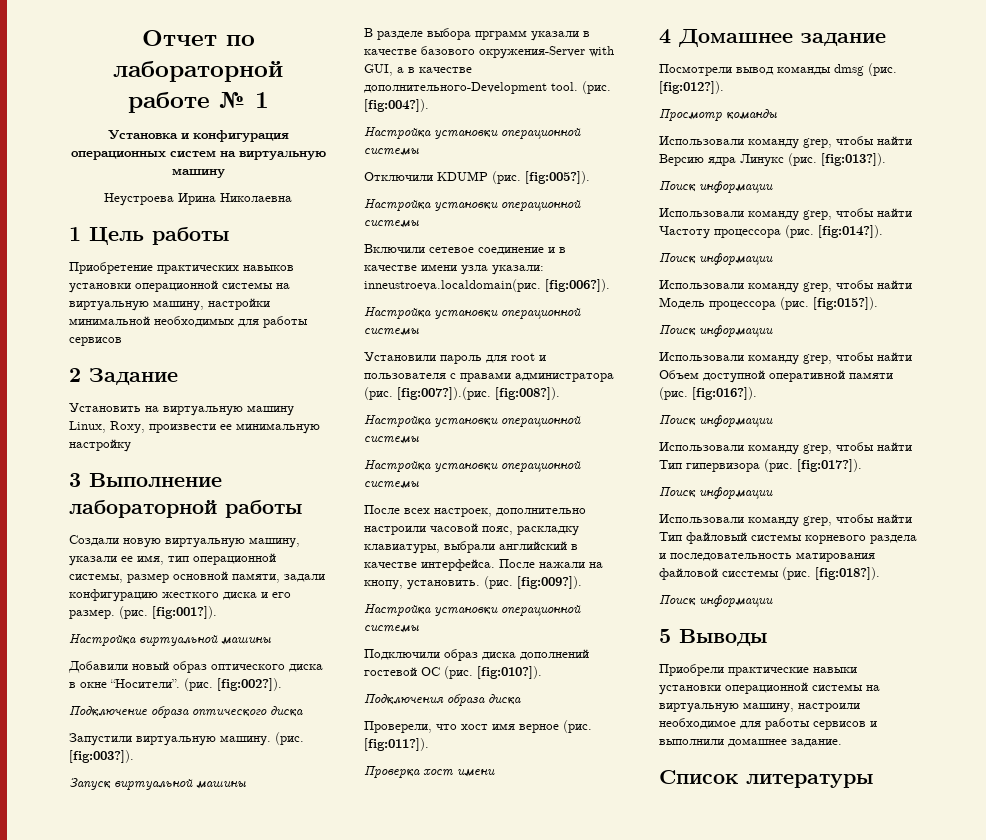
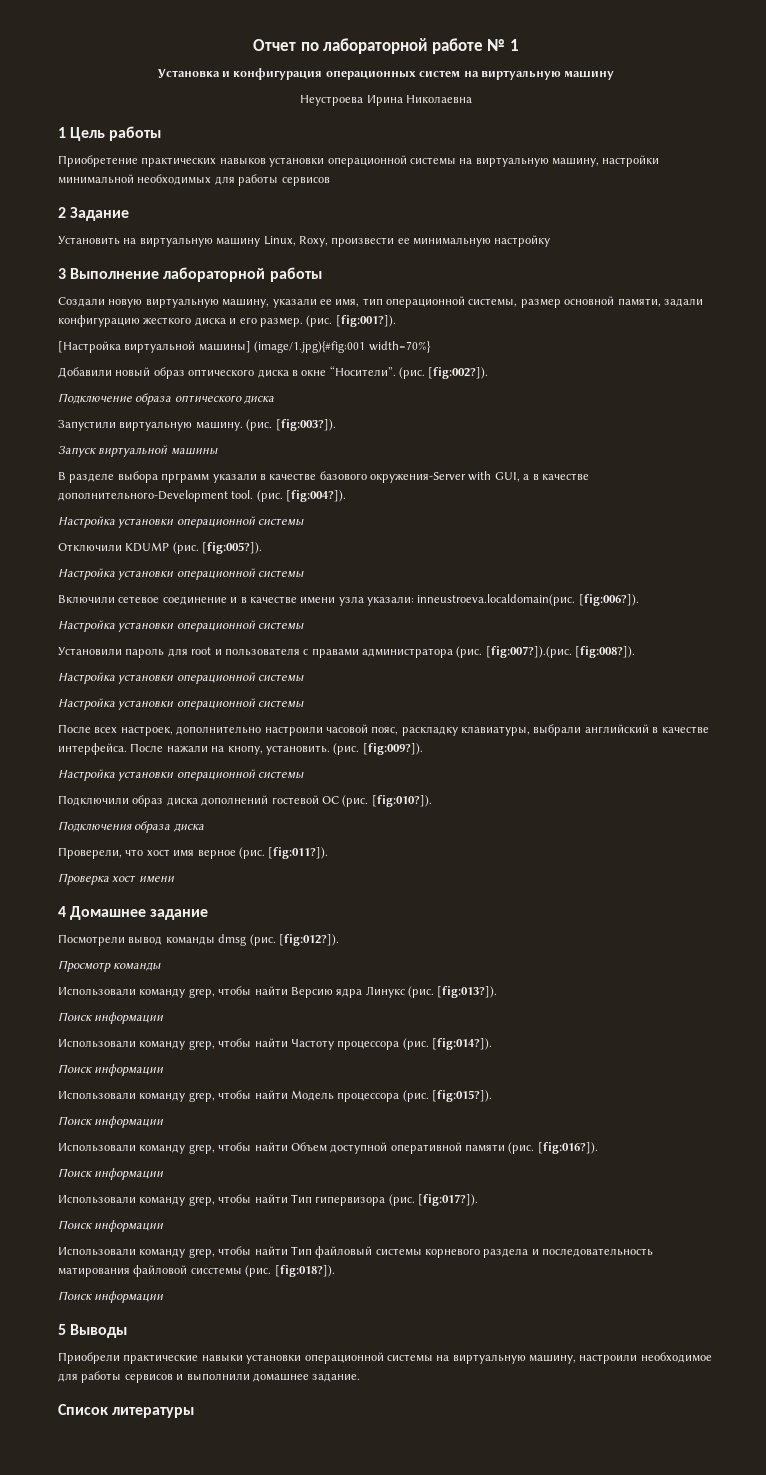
- Настройка виртуальной машины
+ [Настройка виртуальной машины] (image/1.jpg){#fig:001 width=70%}

